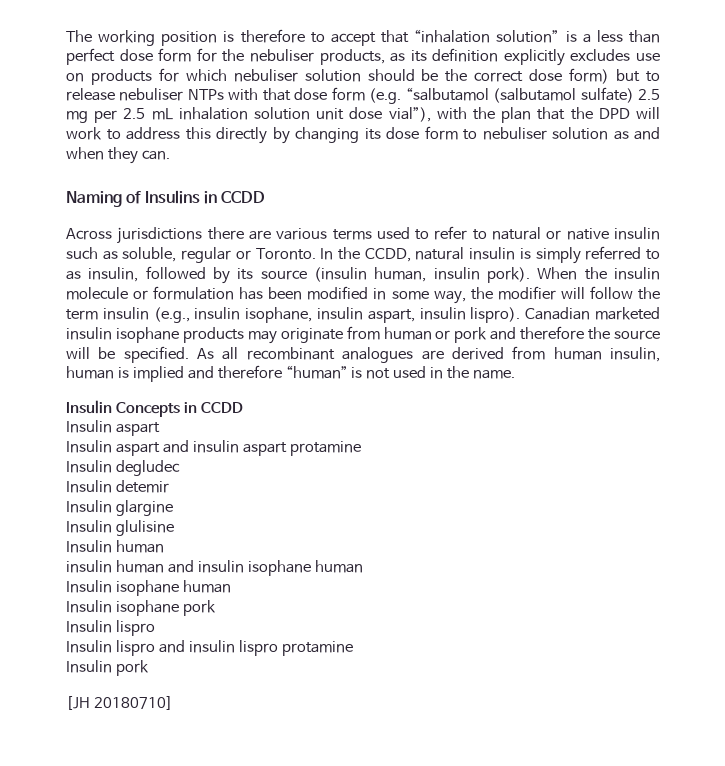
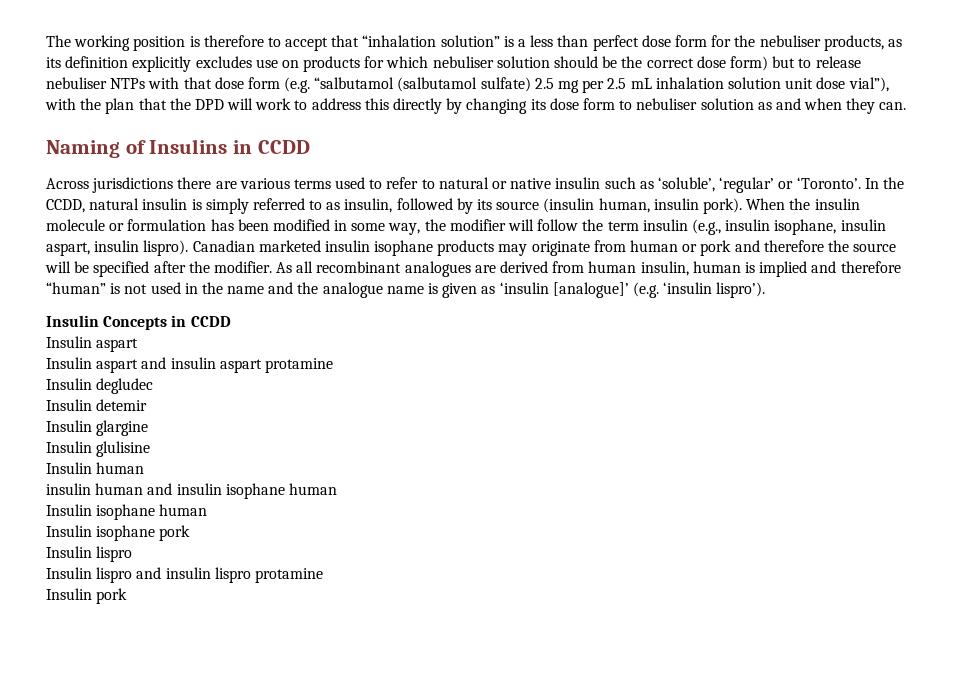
- Across jurisdictions there are various terms used to refer to natural or native insulin such as soluble, regular or Toronto.
+ Across jurisdictions there are various terms used to refer to natural or native insulin such as ‘soluble’, ‘regular’ or ‘Toronto’.
- Canadian marketed insulin isophane products may originate from human or pork and therefore the source will be specified.
+ Canadian marketed insulin isophane products may originate from human or pork and therefore the source will be specified after the modifier.
- As all recombinant analogues are derived from human insulin, human is implied and therefore “human” is not used in the name.
+ As all recombinant analogues are derived from human insulin, human is implied and therefore “human” is not used in the name and the analogue name is given as ‘insulin [analogue]’ (e.g. ‘insulin lispro’).
- [JH 20180710]

